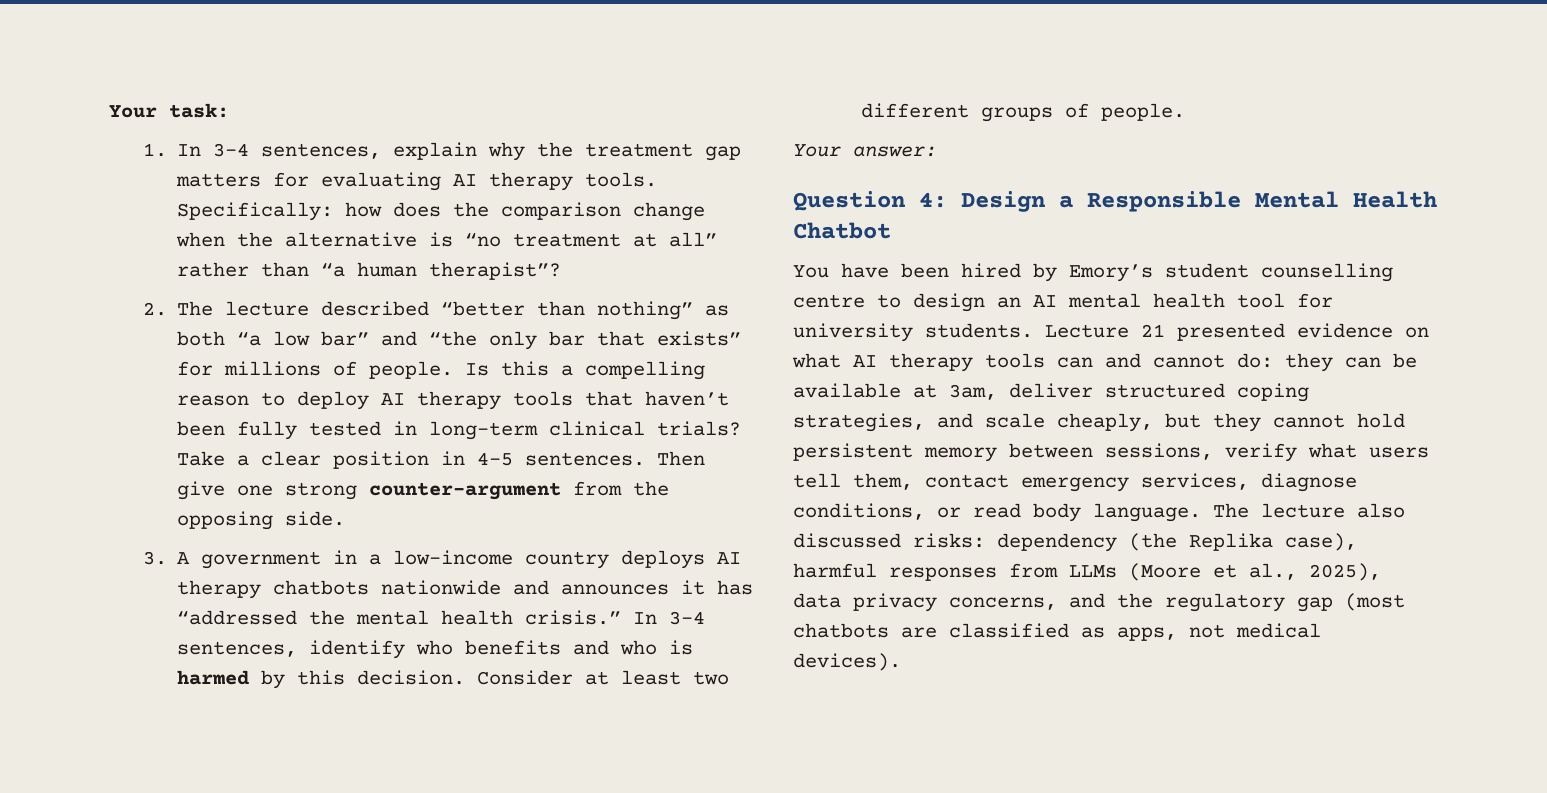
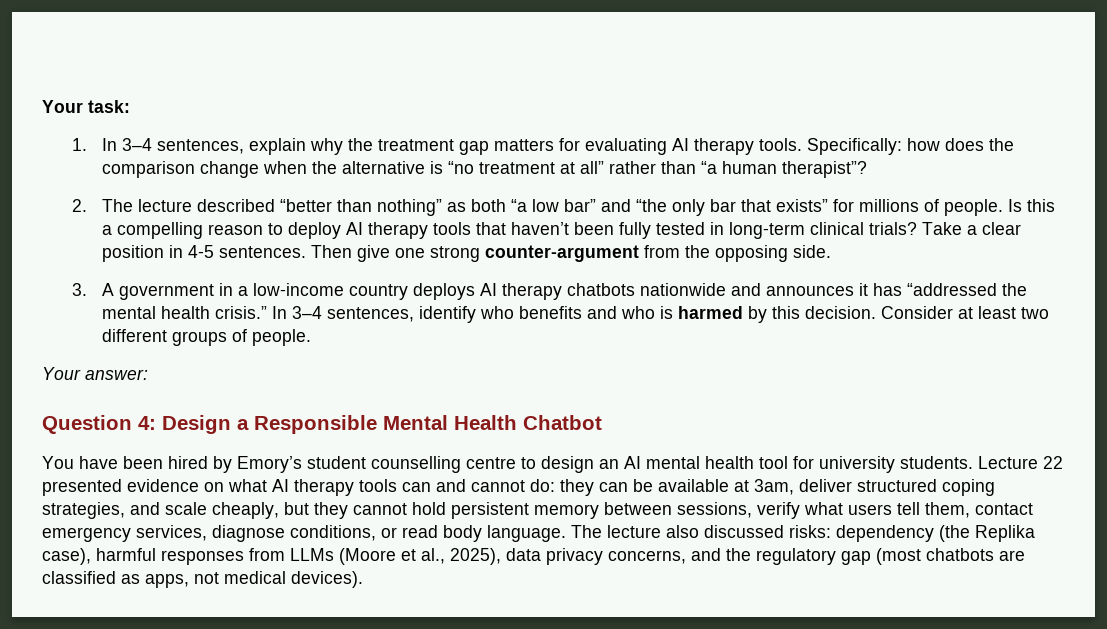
- Lecture 21 presented evidence on what AI therapy tools can and cannot do: they can be available at 3am, deliver structured coping strategies, and scale cheaply, but they cannot hold persistent memory between sessions, verify what users tell them, contact emergency services, diagnose conditions, or read body language.
+ Lecture 22 presented evidence on what AI therapy tools can and cannot do: they can be available at 3am, deliver structured coping strategies, and scale cheaply, but they cannot hold persistent memory between sessions, verify what users tell them, contact emergency services, diagnose conditions, or read body language.

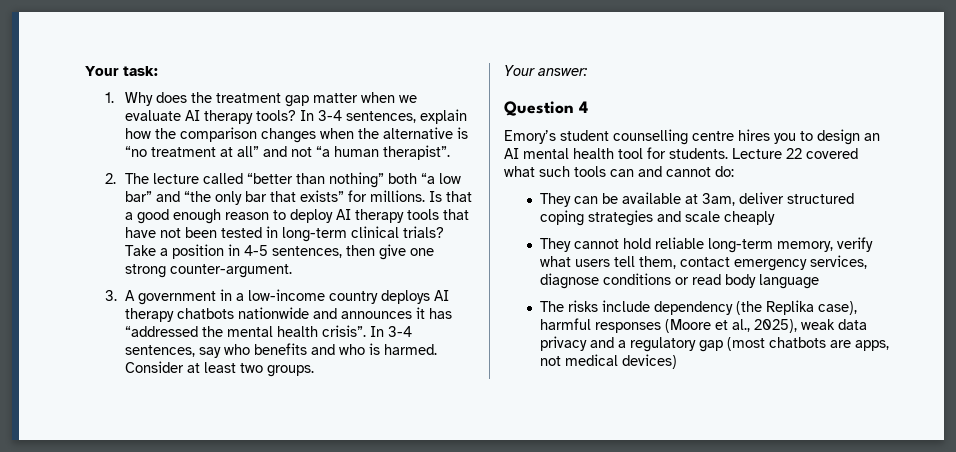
- 1. In 3–4 sentences, explain why the treatment gap matters for evaluating AI therapy tools. Specifically: how does the comparison change when the alternative is “no treatment at all” rather than “a human therapist”?
+ 1. Why does the treatment gap matter when we evaluate AI therapy tools? In 3-4 sentences, explain how the comparison changes when the alternative is “no treatment at all” and not “a human therapist”.
- 2. The lecture described “better than nothing” as both “a low bar” and “the only bar that exists” for millions of people. Is this a compelling reason to deploy AI therapy tools that haven’t been fully tested in long-term clinical trials?
+ 2. The lecture called “better than nothing” both “a low bar” and “the only bar that exists” for millions. Is that a good enough reason to deploy AI therapy tools that have not been tested in long-term clinical trials?
- Take a clear position in 4-5 sentences. Then give one strong counter-argument from the opposing side.
+ Take a position in 4-5 sentences, then give one strong counter-argument.
- 3. A government in a low-income country deploys AI therapy chatbots nationwide and announces it has “addressed the mental health crisis.” In 3–4 sentences, identify who benefits and who is harmed by this decision. Consider at least two different groups of people.
+ 3. A government in a low-income country deploys AI therapy chatbots nationwide and announces it has “addressed the mental health crisis”. In 3-4 sentences, say who benefits and who is harmed. Consider at least two groups.
  Your answer:
- Question 4: Design a Responsible Mental Health Chatbot
- You have been hired by Emory’s student counselling centre to design an AI mental health tool for university students.
+ Question 4
+ Emory’s student counselling centre hires you to design an AI mental health tool for students.
- Lecture 22 presented evidence on what AI therapy tools can and cannot do: they can be available at 3am, deliver structured coping strategies, and scale cheaply, but they cannot hold persistent memory between sessions, verify what users tell them, contact emergency services, diagnose conditions, or read body language. The lecture also discussed risks: dependency (the Replika case), harmful responses from LLMs (Moore et al., 2025), data privacy concerns, and the regulatory gap (most chatbots are classified as apps, not medical devices).
+ Lecture 22 covered what such tools can and cannot do:
+ They can be available at 3am, deliver structured coping strategies and scale cheaply
+ They cannot hold reliable long-term memory, verify what users tell them, contact emergency services, diagnose conditions or read body language
+ The risks include dependency (the Replika case), harmful responses (Moore et al., 2025), weak data privacy and a regulatory gap (most chatbots are apps, not medical devices)

